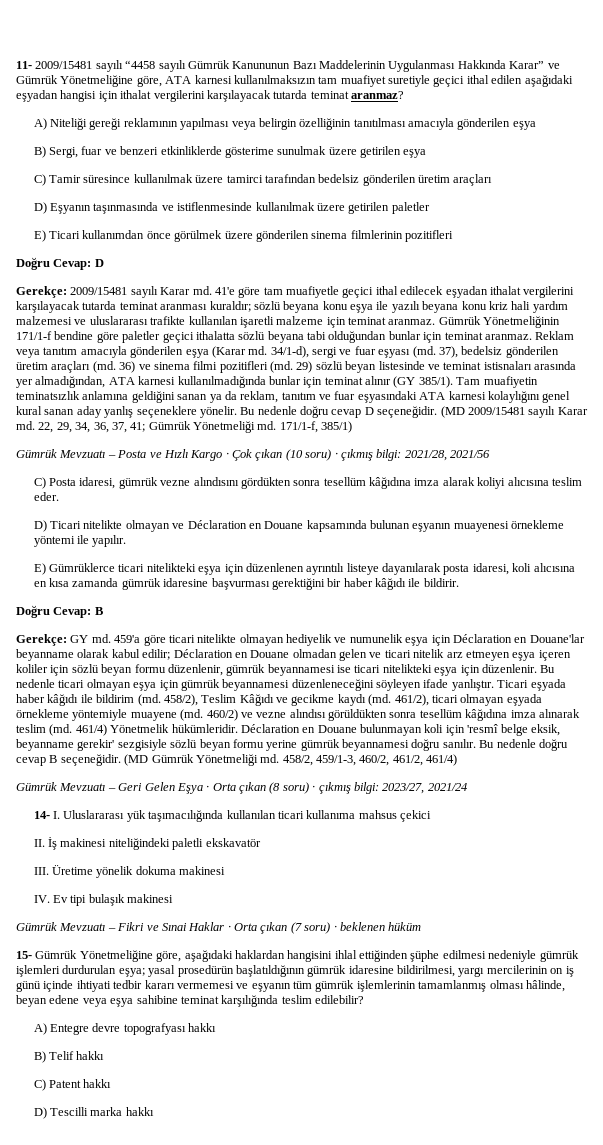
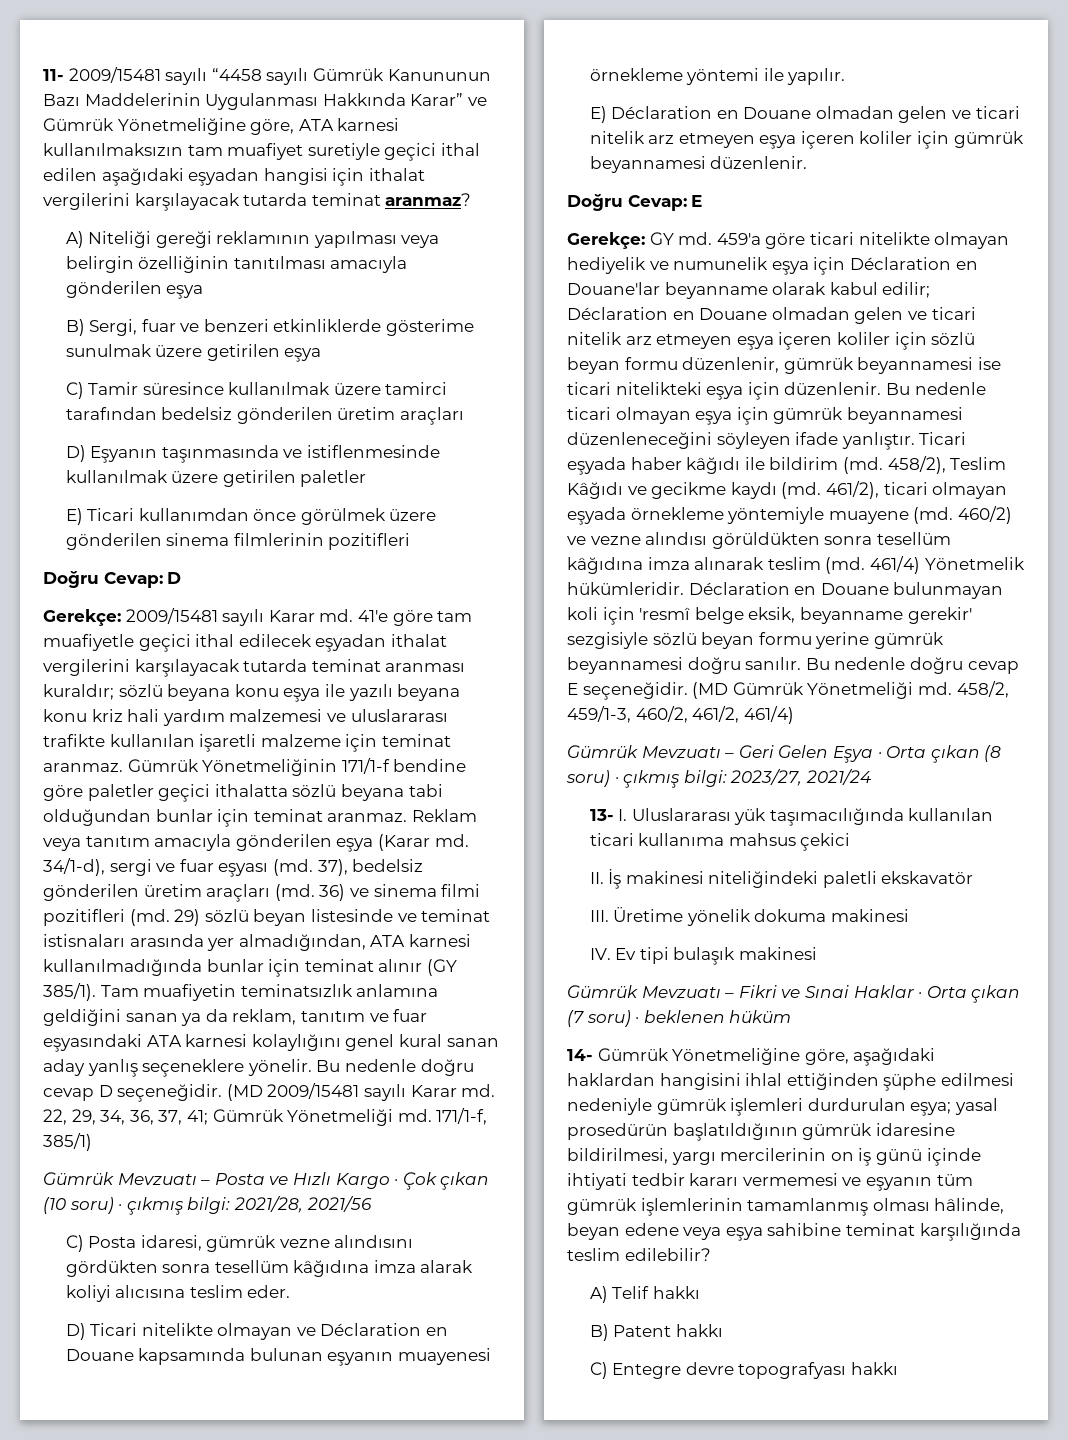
- E) Gümrüklerce ticari nitelikteki eşya için düzenlenen ayrıntılı listeye dayanılarak posta idaresi, koli alıcısına en kısa zamanda gümrük idaresine başvurması gerektiğini bir haber kâğıdı ile bildirir.
- Doğru Cevap: B
+ E) Déclaration en Douane olmadan gelen ve ticari nitelik arz etmeyen eşya içeren koliler için gümrük beyannamesi düzenlenir.
+ Doğru Cevap: E
- Bu nedenle doğru cevap B seçeneğidir.
+ Bu nedenle doğru cevap E seçeneğidir.
- 14- I. Uluslararası yük taşımacılığında kullanılan ticari kullanıma mahsus çekici
+ 13- I. Uluslararası yük taşımacılığında kullanılan ticari kullanıma mahsus çekici
- 15- Gümrük Yönetmeliğine göre, aşağıdaki haklardan hangisini ihlal ettiğinden şüphe edilmesi nedeniyle gümrük işlemleri durdurulan eşya; yasal prosedürün başlatıldığının gümrük idaresine bildirilmesi, yargı mercilerinin on iş günü içinde ihtiyati tedbir kararı vermemesi ve eşyanın tüm gümrük işlemlerinin tamamlanmış olması hâlinde, beyan edene veya eşya sahibine teminat karşılığında teslim edilebilir?
+ 14- Gümrük Yönetmeliğine göre, aşağıdaki haklardan hangisini ihlal ettiğinden şüphe edilmesi nedeniyle gümrük işlemleri durdurulan eşya; yasal prosedürün başlatıldığının gümrük idaresine bildirilmesi, yargı mercilerinin on iş günü içinde ihtiyati tedbir kararı vermemesi ve eşyanın tüm gümrük işlemlerinin tamamlanmış olması hâlinde, beyan edene veya eşya sahibine teminat karşılığında teslim edilebilir?
- A) Entegre devre topografyası hakkı
- B) Telif hakkı
- C) Patent hakkı
- D) Tescilli marka hakkı
+ A) Telif hakkı
+ B) Patent hakkı
+ C) Entegre devre topografyası hakkı

